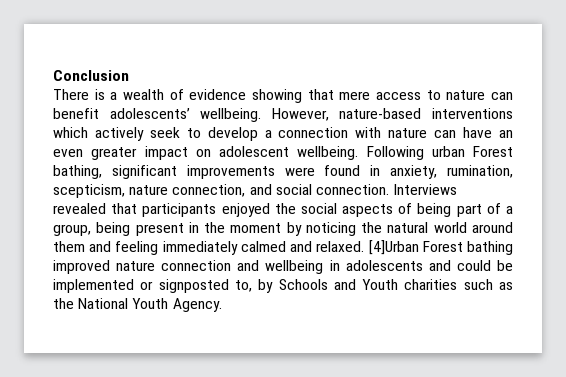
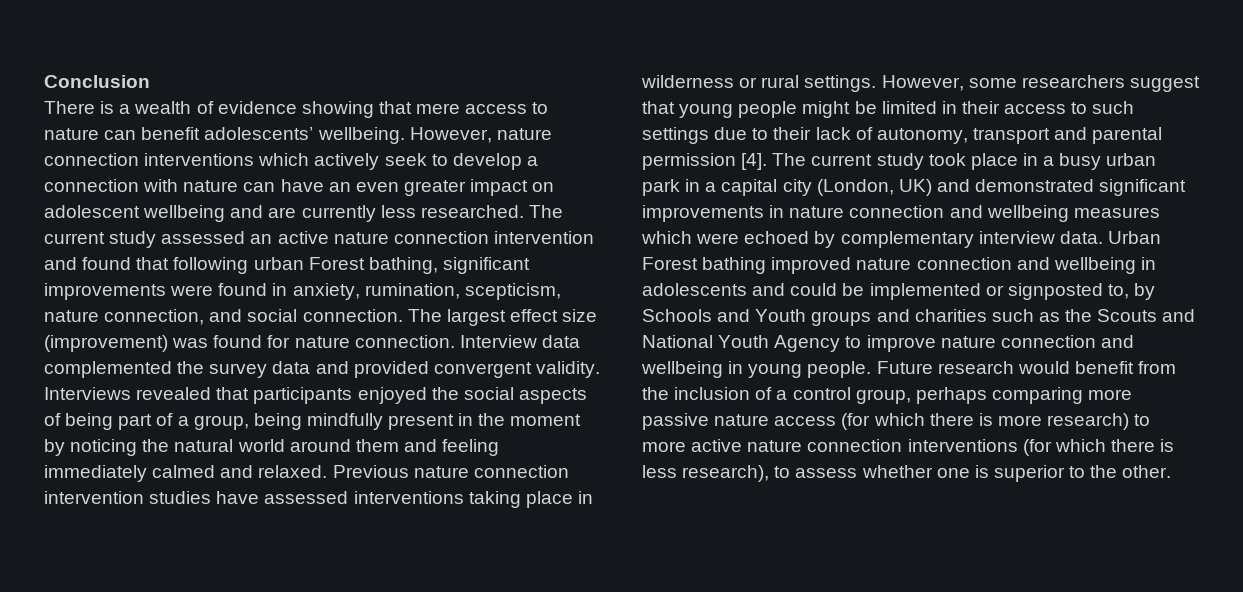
- However, nature-based interventions which actively seek to develop a connection with nature can have an even greater impact on adolescent wellbeing. Following urban Forest bathing, significant improvements were found in anxiety, rumination, scepticism, nature connection, and social connection.
+ However, nature connection interventions which actively seek to develop a connection with nature can have an even greater impact on adolescent wellbeing and are currently less researched. The current study assessed an active nature connection intervention and found that following urban Forest bathing, significant improvements were found in anxiety, rumination, scepticism, nature connection, and social connection.
+ The largest effect size (improvement) was found for nature connection. Interview data complemented the survey data and provided convergent validity.
- Interviews revealed that participants enjoyed the social aspects of being part of a group, being present in the moment by noticing the natural world around them and feeling immediately calmed and relaxed.
+ Interviews revealed that participants enjoyed the social aspects of being part of a group, being mindfully present in the moment by noticing the natural world around them and feeling immediately calmed and relaxed.
- [4]Urban Forest bathing improved nature connection and wellbeing in adolescents and could be implemented or signposted to, by Schools and Youth charities such as the National Youth Agency.
+ Previous nature connection intervention studies have assessed interventions taking place in wilderness or rural settings. However, some researchers suggest that young people might be limited in their access to such settings due to their lack of autonomy, transport and parental permission [4]. The current study took place in a busy urban park in a capital city (London, UK) and demonstrated significant improvements in nature connection and wellbeing measures which were echoed by complementary interview data. Urban Forest bathing improved nature connection and wellbeing in adolescents and could be implemented or signposted to, by Schools and Youth groups and charities such as the Scouts and National Youth Agency to improve nature connection and wellbeing in young people. Future research would benefit from the inclusion of a control group, perhaps comparing more passive nature access (for which there is more research) to more active nature connection interventions (for which there is less research), to assess whether one is superior to the other.

